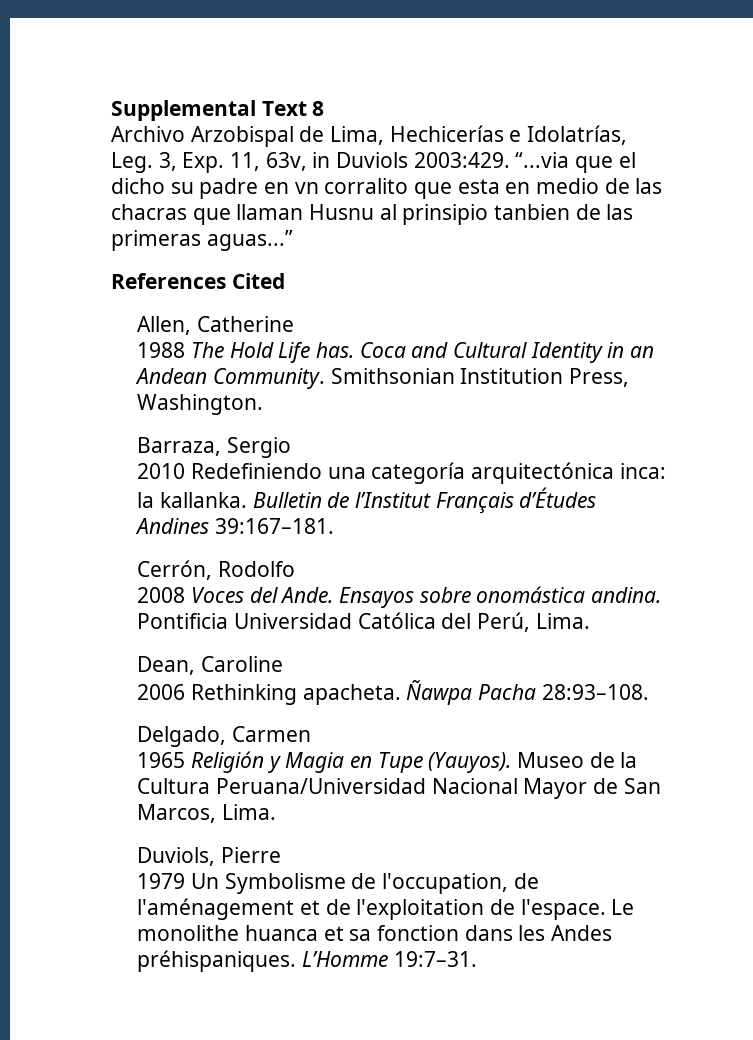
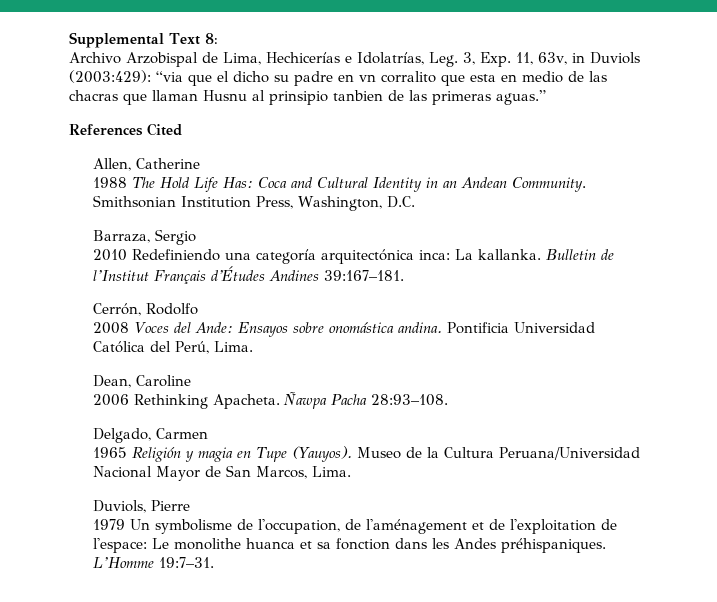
- Supplemental Text 8
+ Supplemental Text 8:
- Archivo Arzobispal de Lima, Hechicerías e Idolatrías, Leg. 3, Exp. 11, 63v, in Duviols 2003:429. “...via que el dicho su padre en vn corralito que esta en medio de las chacras que llaman Husnu al prinsipio tanbien de las primeras aguas...”
+ Archivo Arzobispal de Lima, Hechicerías e Idolatrías, Leg. 3, Exp. 11, 63v, in Duviols (2003:429): “via que el dicho su padre en vn corralito que esta en medio de las chacras que llaman Husnu al prinsipio tanbien de las primeras aguas.”
- 1988 The Hold Life has. Coca and Cultural Identity in an Andean Community.
+ 1988 The Hold Life Has: Coca and Cultural Identity in an Andean Community.
- Smithsonian Institution Press, Washington.
+ Smithsonian Institution Press, Washington, D.C.
- 2010 Redefiniendo una categoría arquitectónica inca: la kallanka.
+ 2010 Redefiniendo una categoría arquitectónica inca: La kallanka.
- 2008 Voces del Ande. Ensayos sobre onomástica andina.
+ 2008 Voces del Ande: Ensayos sobre onomástica andina.
- 2006 Rethinking apacheta.
+ 2006 Rethinking Apacheta.
- 1965 Religión y Magia en Tupe (Yauyos).
+ 1965 Religión y magia en Tupe (Yauyos).
- 1979 Un Symbolisme de l'occupation, de l'aménagement et de l'exploitation de l'espace. Le monolithe huanca et sa fonction dans les Andes préhispaniques.
+ 1979 Un symbolisme de l'occupation, de l'aménagement et de l'exploitation de l'espace: Le monolithe huanca et sa fonction dans les Andes préhispaniques.

